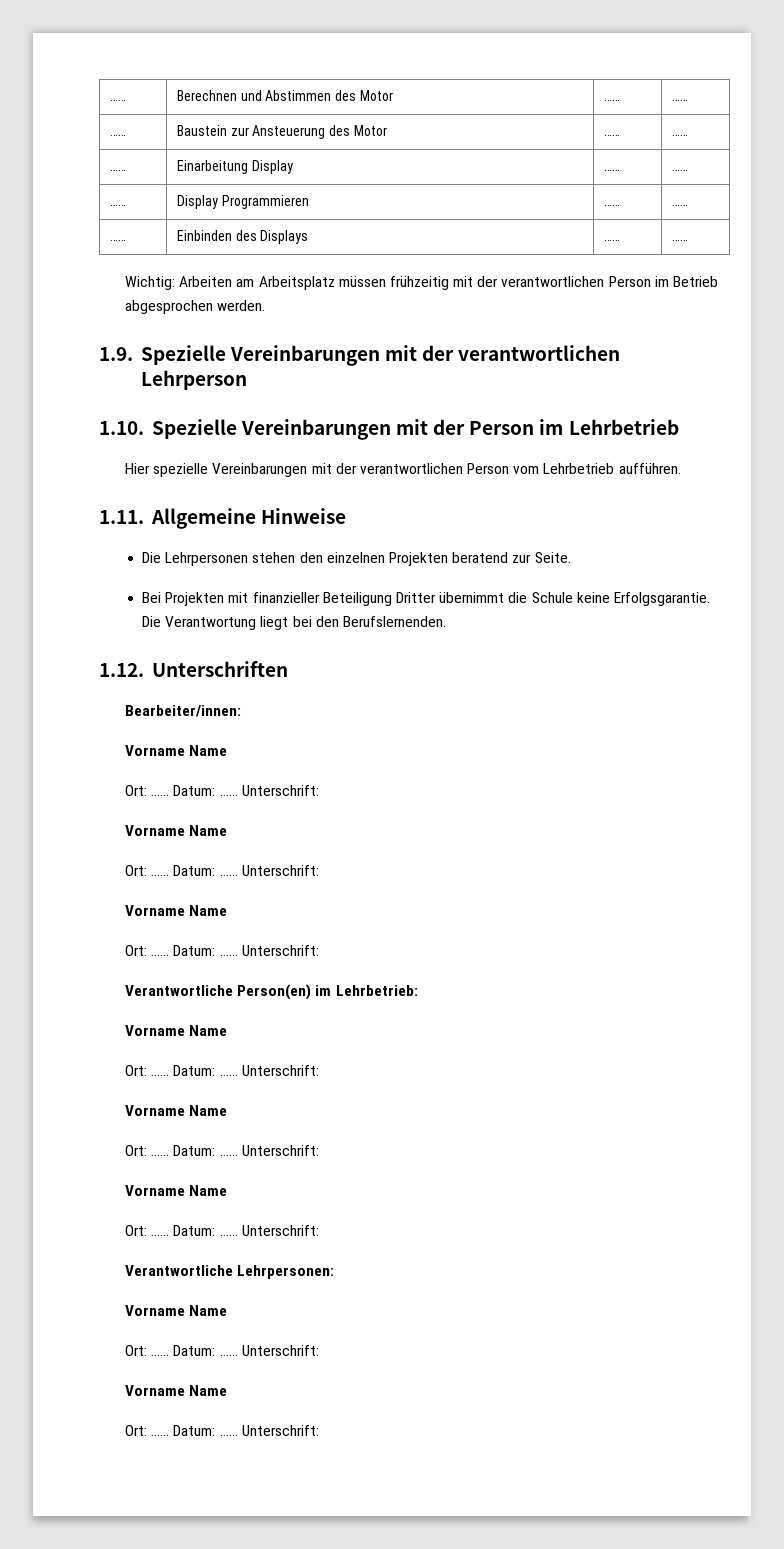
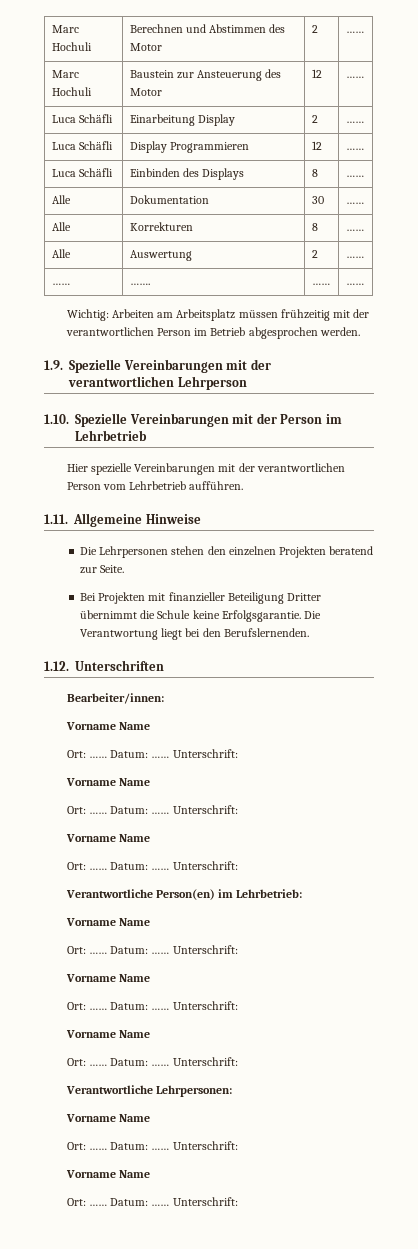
- …… | Berechnen und Abstimmen des Motor | …… | ……
- …… | Baustein zur Ansteuerung des Motor | …… | ……
- …… | Einarbeitung Display | …… | ……
- …… | Display Programmieren | …… | ……
- …… | Einbinden des Displays | …… | ……
+ Marc Hochuli | Berechnen und Abstimmen des Motor | 2 | ……
+ Marc Hochuli | Baustein zur Ansteuerung des Motor | 12 | ……
+ Luca Schäfli | Einarbeitung Display | 2 | ……
+ Luca Schäfli | Display Programmieren | 12 | ……
+ Luca Schäfli | Einbinden des Displays | 8 | ……
+ Alle | Dokumentation | 30 | ……
+ Alle | Korrekturen | 8 | ……
+ Alle | Auswertung | 2 | ……
+ …… | ……. | …… | ……

